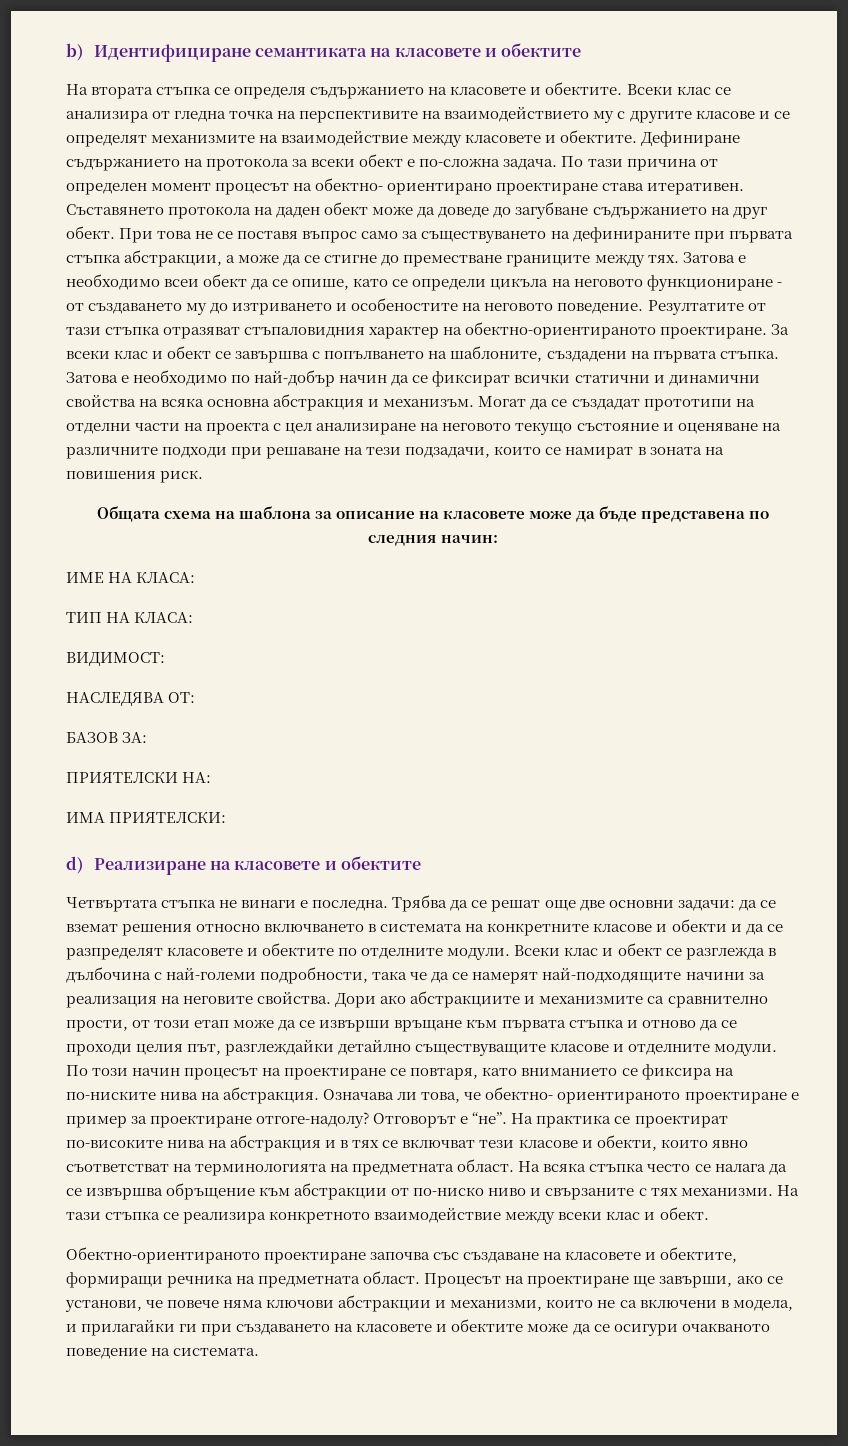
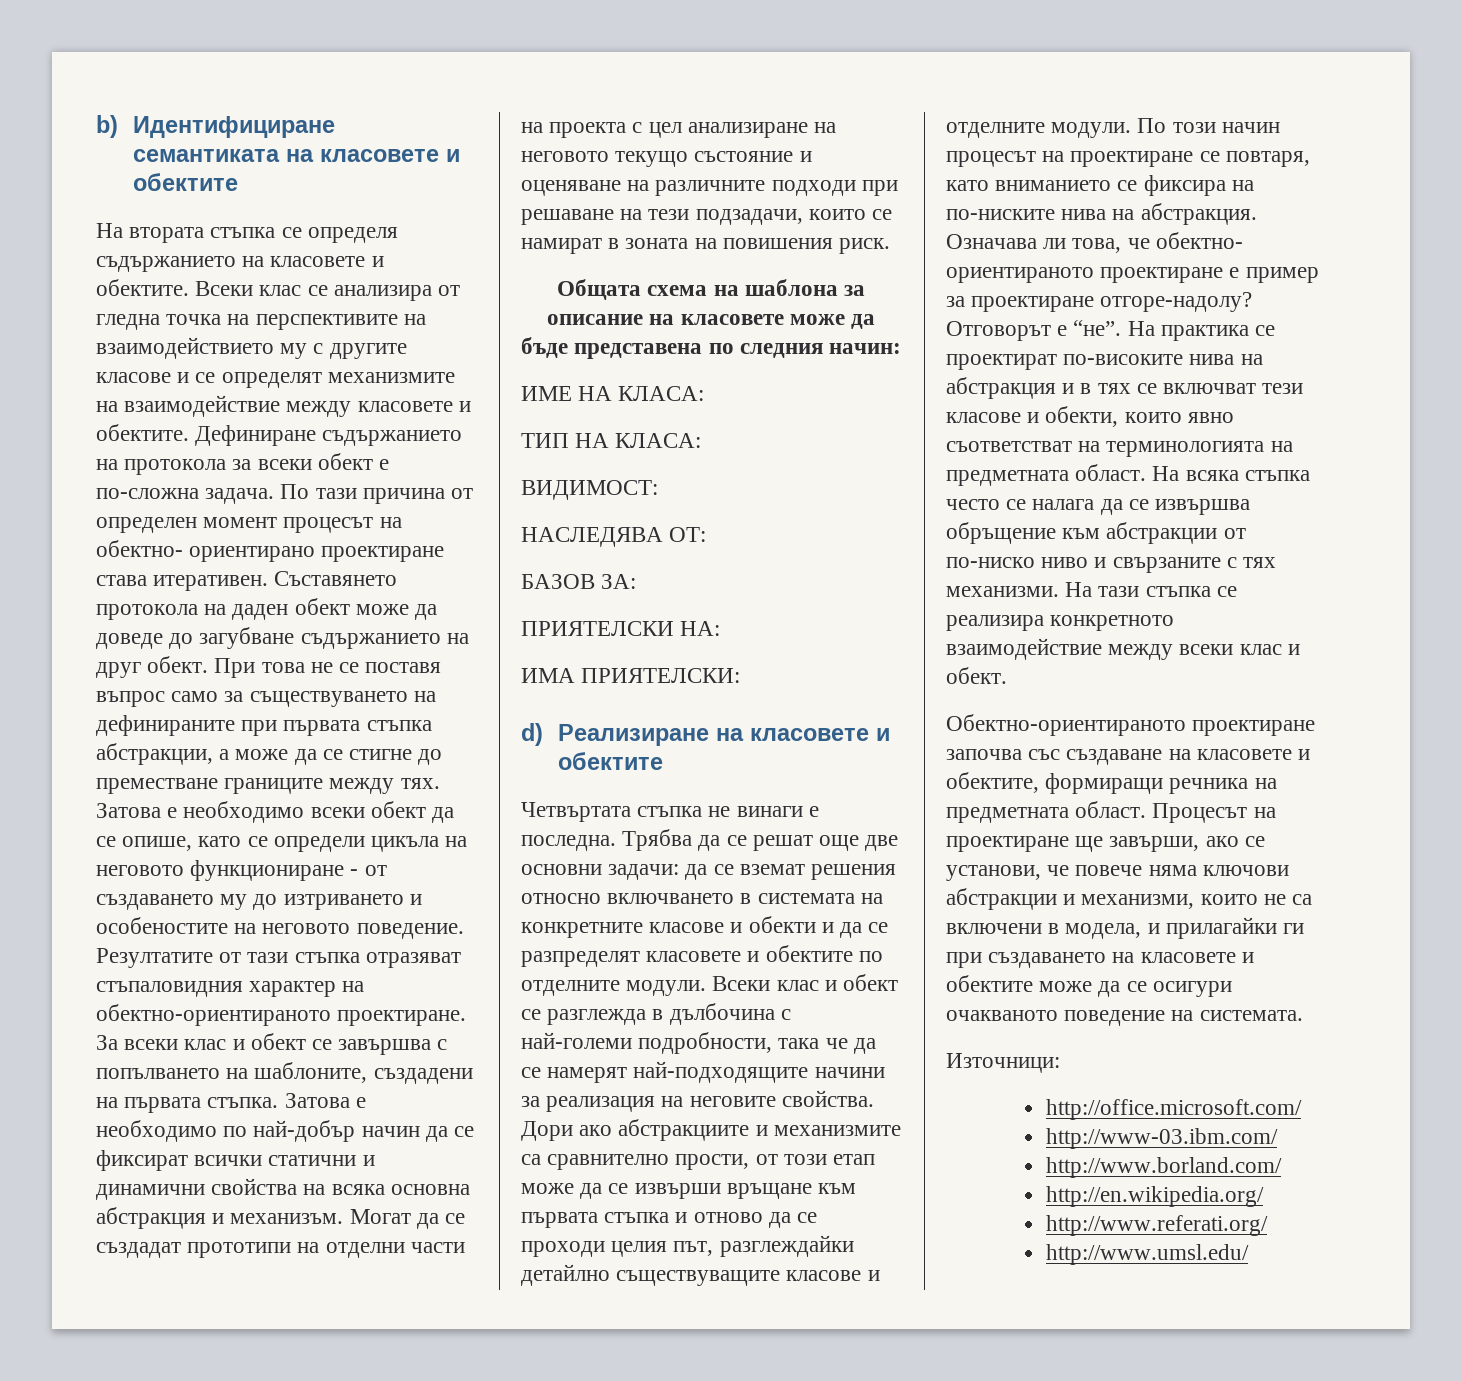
- Затова е необходимо всеи обект да се опише, като се определи цикъла на неговото функциониране - от създаването му до изтриването и особеностите на неговото поведение.
+ Затова е необходимо всеки обект да се опише, като се определи цикъла на неговото функциониране - от създаването му до изтриването и особеностите на неговото поведение.
- Означава ли това, че обектно- ориентираното проектиране е пример за проектиране отгоге-надолу?
+ Означава ли това, че обектно- ориентираното проектиране е пример за проектиране отгоре-надолу?
+ Източници:
+ http://office.microsoft.com/
+ http://www-03.ibm.com/
+ http://www.borland.com/
+ http://en.wikipedia.org/
+ http://www.referati.org/
+ http://www.umsl.edu/

